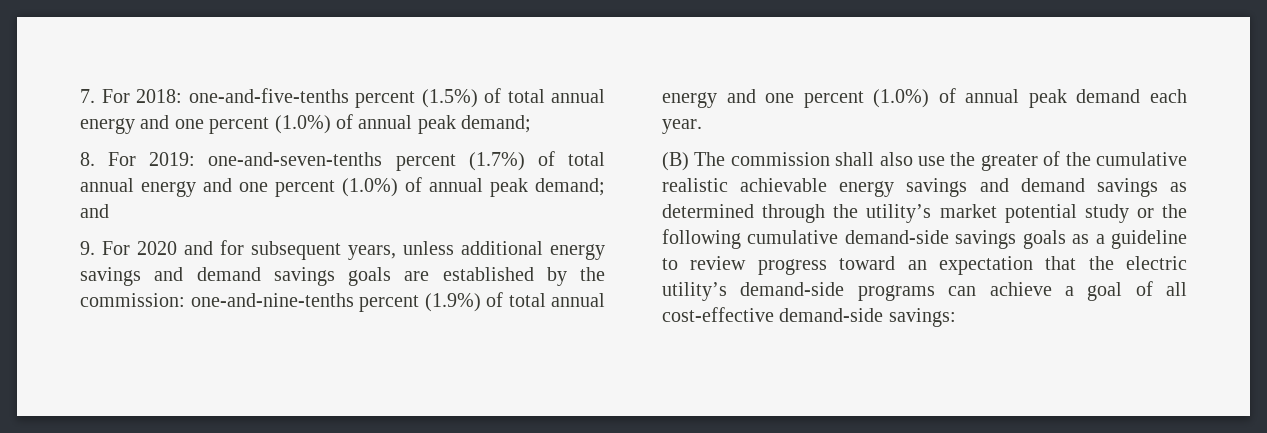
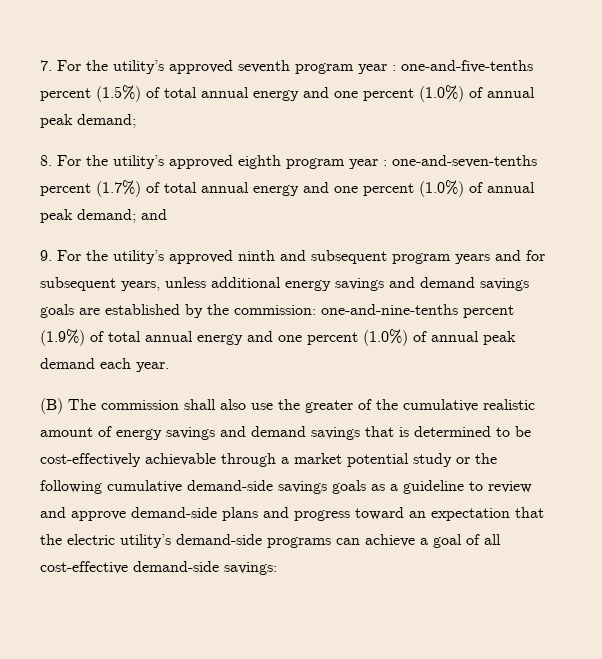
- 7. For 2018: one-and-five-tenths percent (1.5%) of total annual energy and one percent (1.0%) of annual peak demand;
+ 7. For the utility’s approved seventh program year : one-and-five-tenths percent (1.5%) of total annual energy and one percent (1.0%) of annual peak demand;
- 8. For 2019: one-and-seven-tenths percent (1.7%) of total annual energy and one percent (1.0%) of annual peak demand; and
+ 8. For the utility’s approved eighth program year : one-and-seven-tenths percent (1.7%) of total annual energy and one percent (1.0%) of annual peak demand; and
- 9. For 2020 and for subsequent years, unless additional energy savings and demand savings goals are established by the commission: one-and-nine-tenths percent (1.9%) of total annual energy and one percent (1.0%) of annual peak demand each year.
+ 9. For the utility’s approved ninth and subsequent program years and for subsequent years, unless additional energy savings and demand savings goals are established by the commission: one-and-nine-tenths percent (1.9%) of total annual energy and one percent (1.0%) of annual peak demand each year.
- (B) The commission shall also use the greater of the cumulative realistic achievable energy savings and demand savings as determined through the utility’s market potential study or the following cumulative demand-side savings goals as a guideline to review progress toward an expectation that the electric utility’s demand-side programs can achieve a goal of all cost-effective demand-side savings:
+ (B) The commission shall also use the greater of the cumulative realistic amount of energy savings and demand savings that is determined to be cost-effectively achievable through a market potential study or the following cumulative demand-side savings goals as a guideline to review and approve demand-side plans and progress toward an expectation that the electric utility’s demand-side programs can achieve a goal of all cost-effective demand-side savings:

